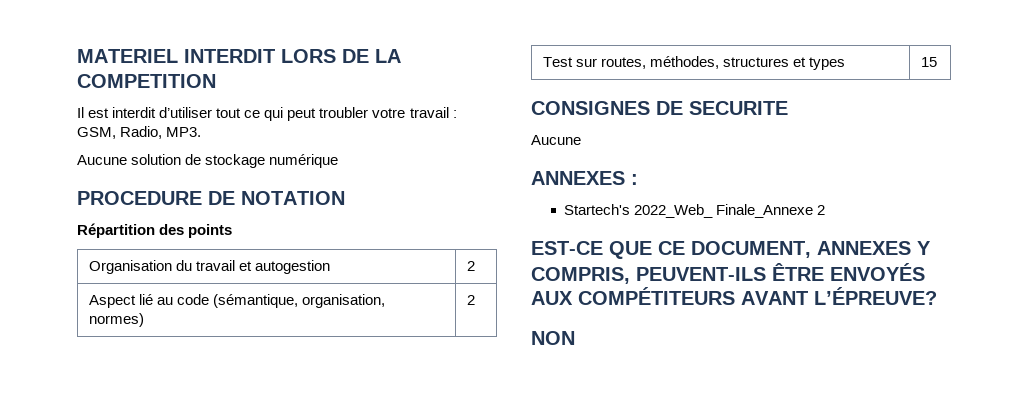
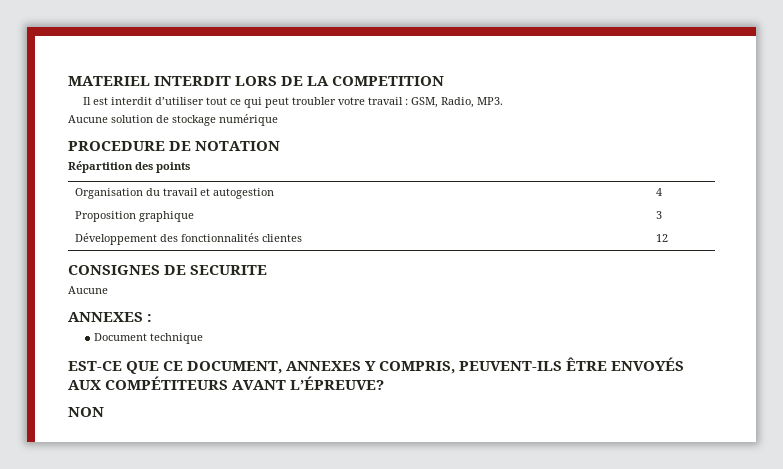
- Organisation du travail et autogestion | 2
- Aspect lié au code (sémantique, organisation, normes) | 2
- Test sur routes, méthodes, structures et types | 15
+ Organisation du travail et autogestion | 4
+ Proposition graphique | 3
+ Développement des fonctionnalités clientes | 12
- Startech's 2022_Web_ Finale_Annexe 2
+ Document technique

